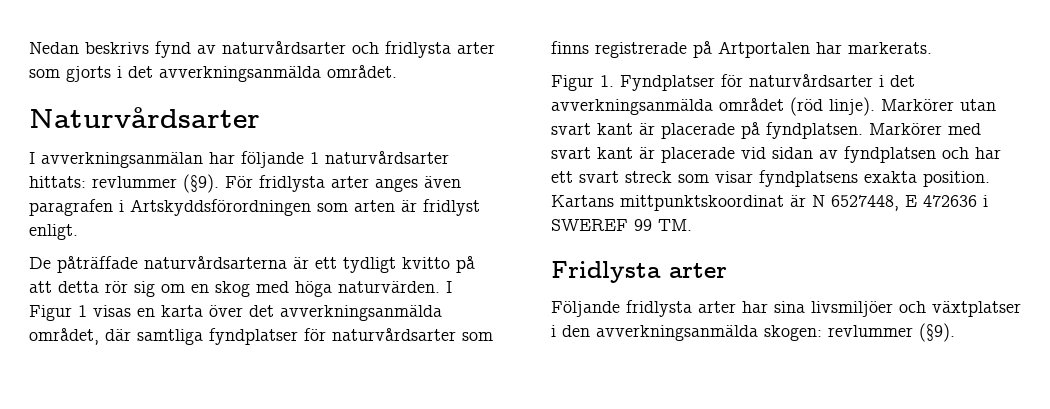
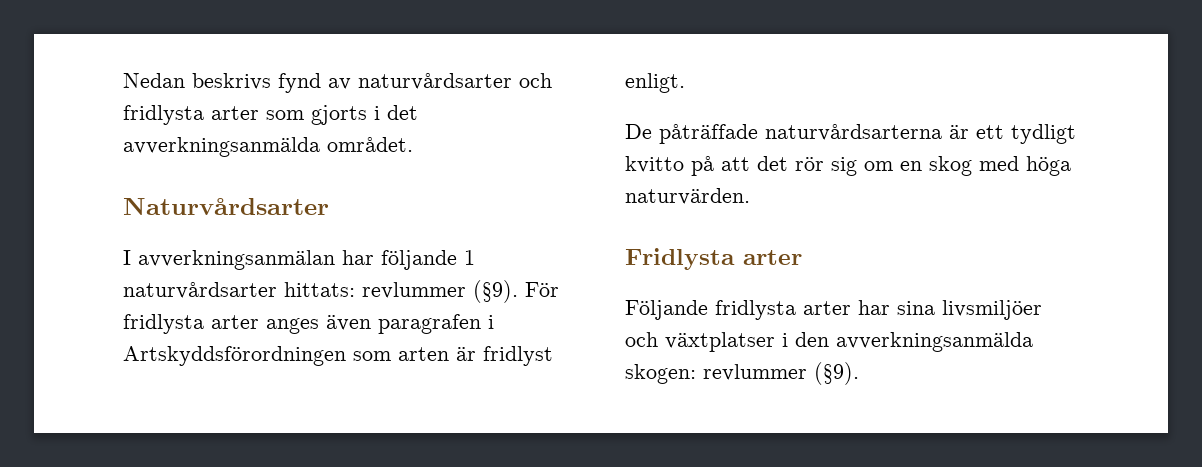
- De påträffade naturvårdsarterna är ett tydligt kvitto på att detta rör sig om en skog med höga naturvärden. I Figur 1 visas en karta över det avverkningsanmälda området, där samtliga fyndplatser för naturvårdsarter som finns registrerade på Artportalen har markerats.
- Figur 1. Fyndplatser för naturvårdsarter i det avverkningsanmälda området (röd linje). Markörer utan svart kant är placerade på fyndplatsen. Markörer med svart kant är placerade vid sidan av fyndplatsen och har ett svart streck som visar fyndplatsens exakta position. Kartans mittpunktskoordinat är N 6527448, E 472636 i SWEREF 99 TM.
+ De påträffade naturvårdsarterna är ett tydligt kvitto på att det rör sig om en skog med höga naturvärden.

